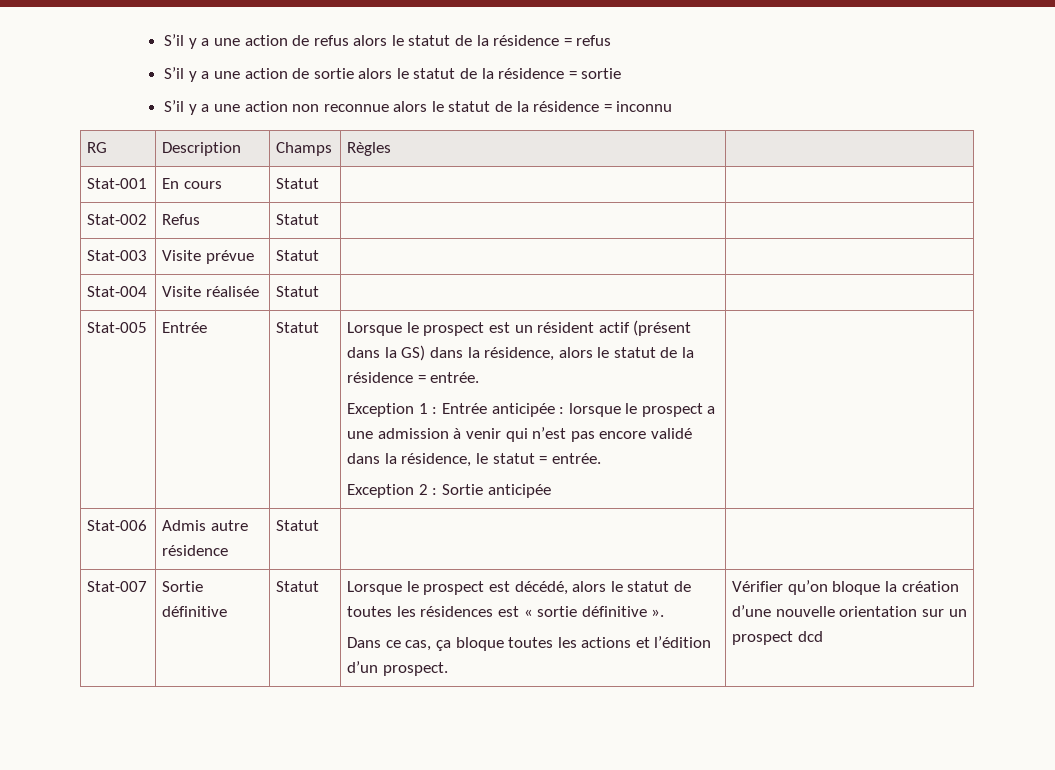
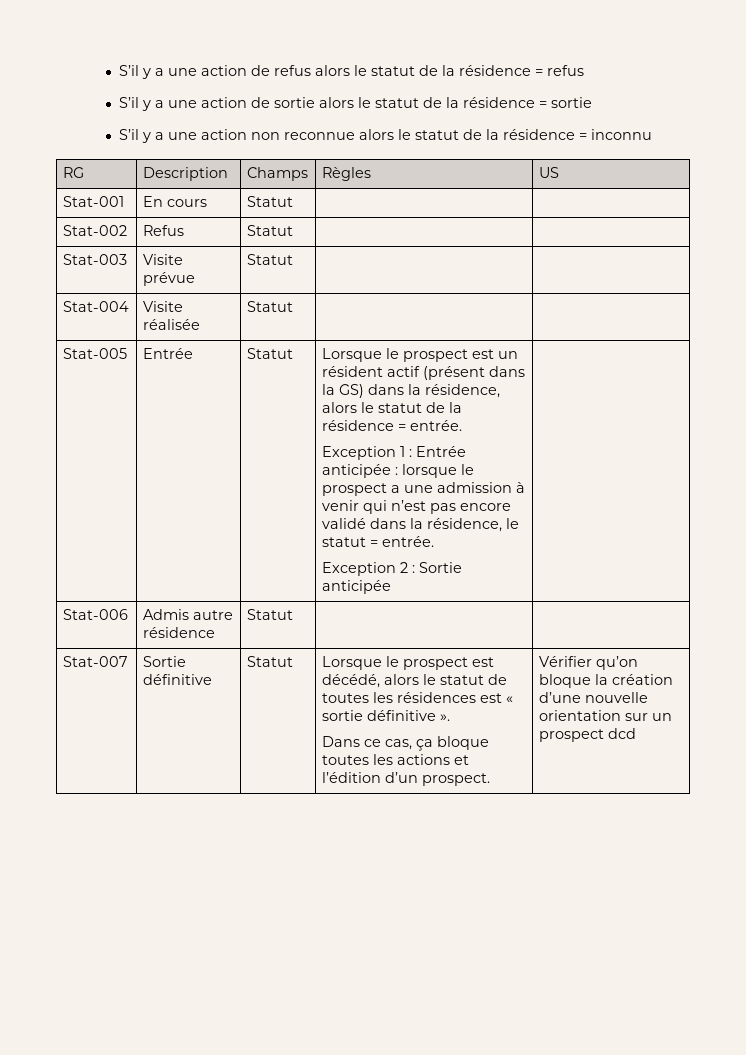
- RG | Description | Champs | Règles |
+ RG | Description | Champs | Règles | US

